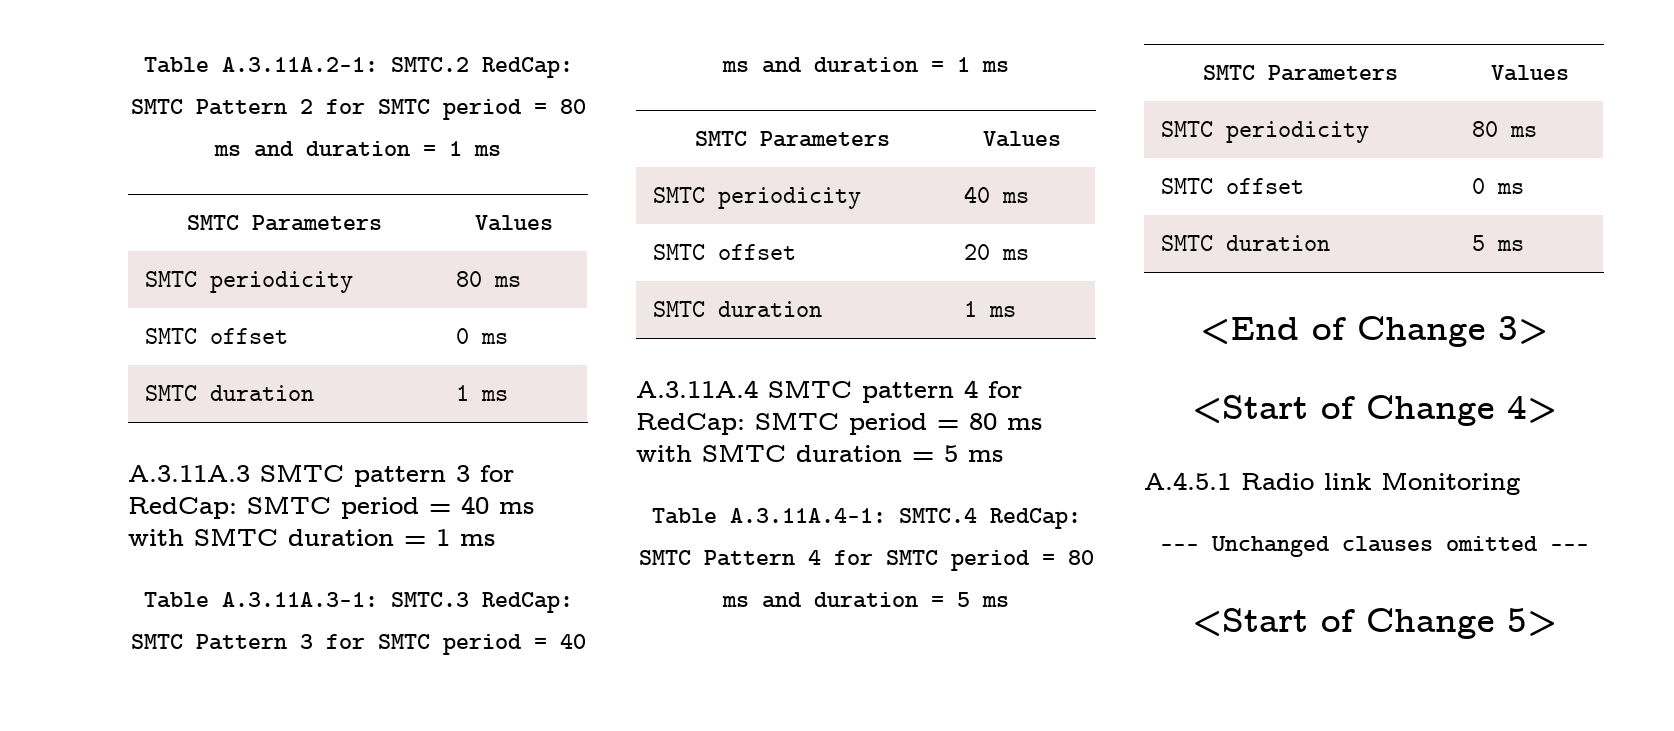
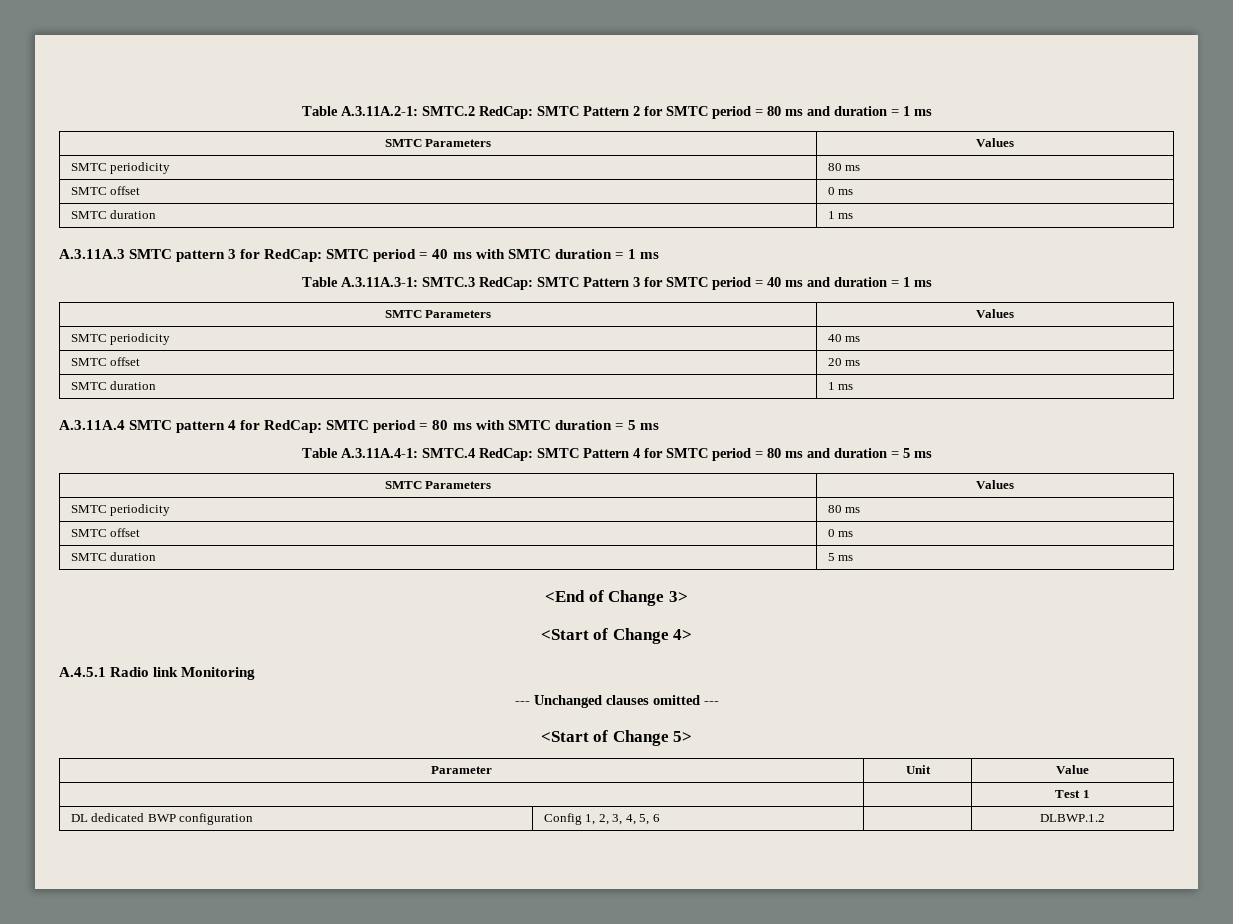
+ Parameter | Unit | Value
+ | | Test 1
+ DL dedicated BWP configuration | Config 1, 2, 3, 4, 5, 6 | | DLBWP.1.2

